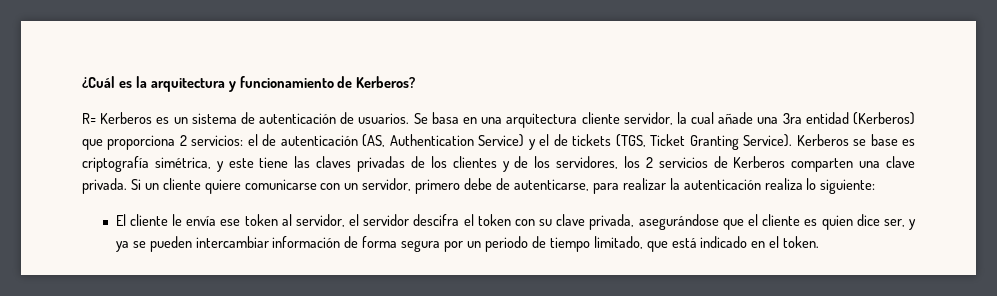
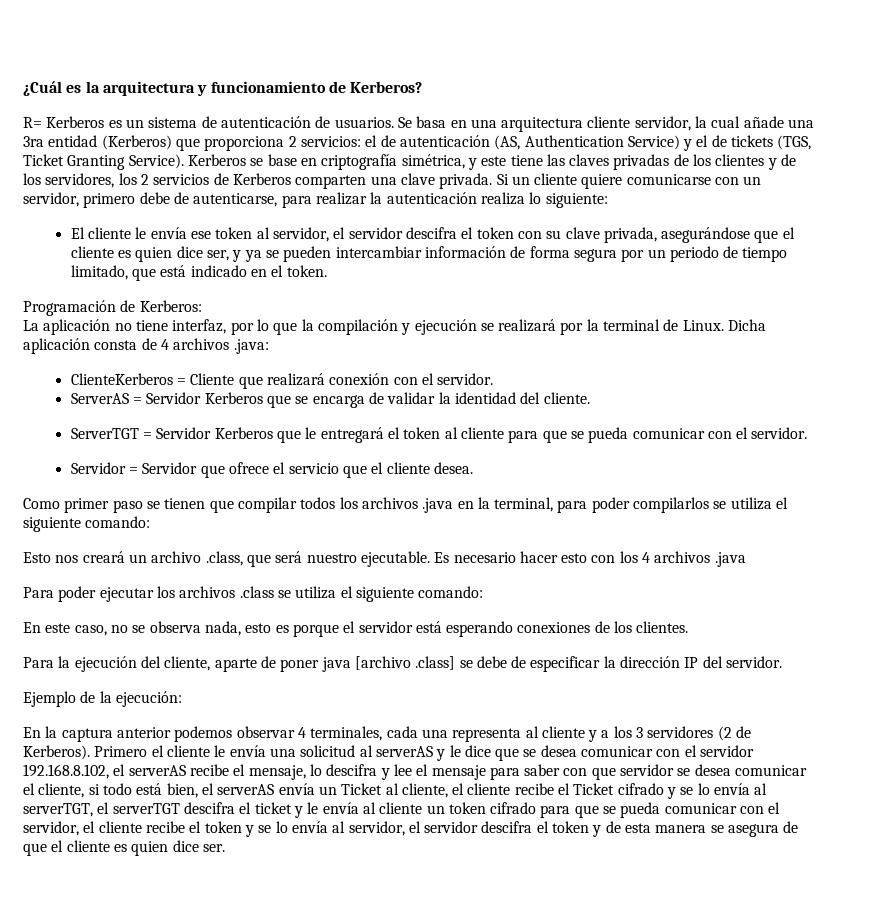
- Kerberos se base es criptografía simétrica, y este tiene las claves privadas de los clientes y de los servidores, los 2 servicios de Kerberos comparten una clave privada.
+ Kerberos se base en criptografía simétrica, y este tiene las claves privadas de los clientes y de los servidores, los 2 servicios de Kerberos comparten una clave privada.
+ Programación de Kerberos:
+ La aplicación no tiene interfaz, por lo que la compilación y ejecución se realizará por la terminal de Linux. Dicha aplicación consta de 4 archivos .java:
+ ClienteKerberos = Cliente que realizará conexión con el servidor.
+ ServerAS = Servidor Kerberos que se encarga de validar la identidad del cliente.
+ ServerTGT = Servidor Kerberos que le entregará el token al cliente para que se pueda comunicar con el servidor.
+ Servidor = Servidor que ofrece el servicio que el cliente desea.
+ Como primer paso se tienen que compilar todos los archivos .java en la terminal, para poder compilarlos se utiliza el siguiente comando:
+ Esto nos creará un archivo .class, que será nuestro ejecutable. Es necesario hacer esto con los 4 archivos .java
+ Para poder ejecutar los archivos .class se utiliza el siguiente comando:
+ En este caso, no se observa nada, esto es porque el servidor está esperando conexiones de los clientes.
+ Para la ejecución del cliente, aparte de poner java [archivo .class] se debe de especificar la dirección IP del servidor.
+ Ejemplo de la ejecución:
+ En la captura anterior podemos observar 4 terminales, cada una representa al cliente y a los 3 servidores (2 de Kerberos). Primero el cliente le envía una solicitud al serverAS y le dice que se desea comunicar con el servidor 192.168.8.102, el serverAS recibe el mensaje, lo descifra y lee el mensaje para saber con que servidor se desea comunicar el cliente, si todo está bien, el serverAS envía un Ticket al cliente, el cliente recibe el Ticket cifrado y se lo envía al serverTGT, el serverTGT descifra el ticket y le envía al cliente un token cifrado para que se pueda comunicar con el servidor, el cliente recibe el token y se lo envía al servidor, el servidor descifra el token y de esta manera se asegura de que el cliente es quien dice ser.

